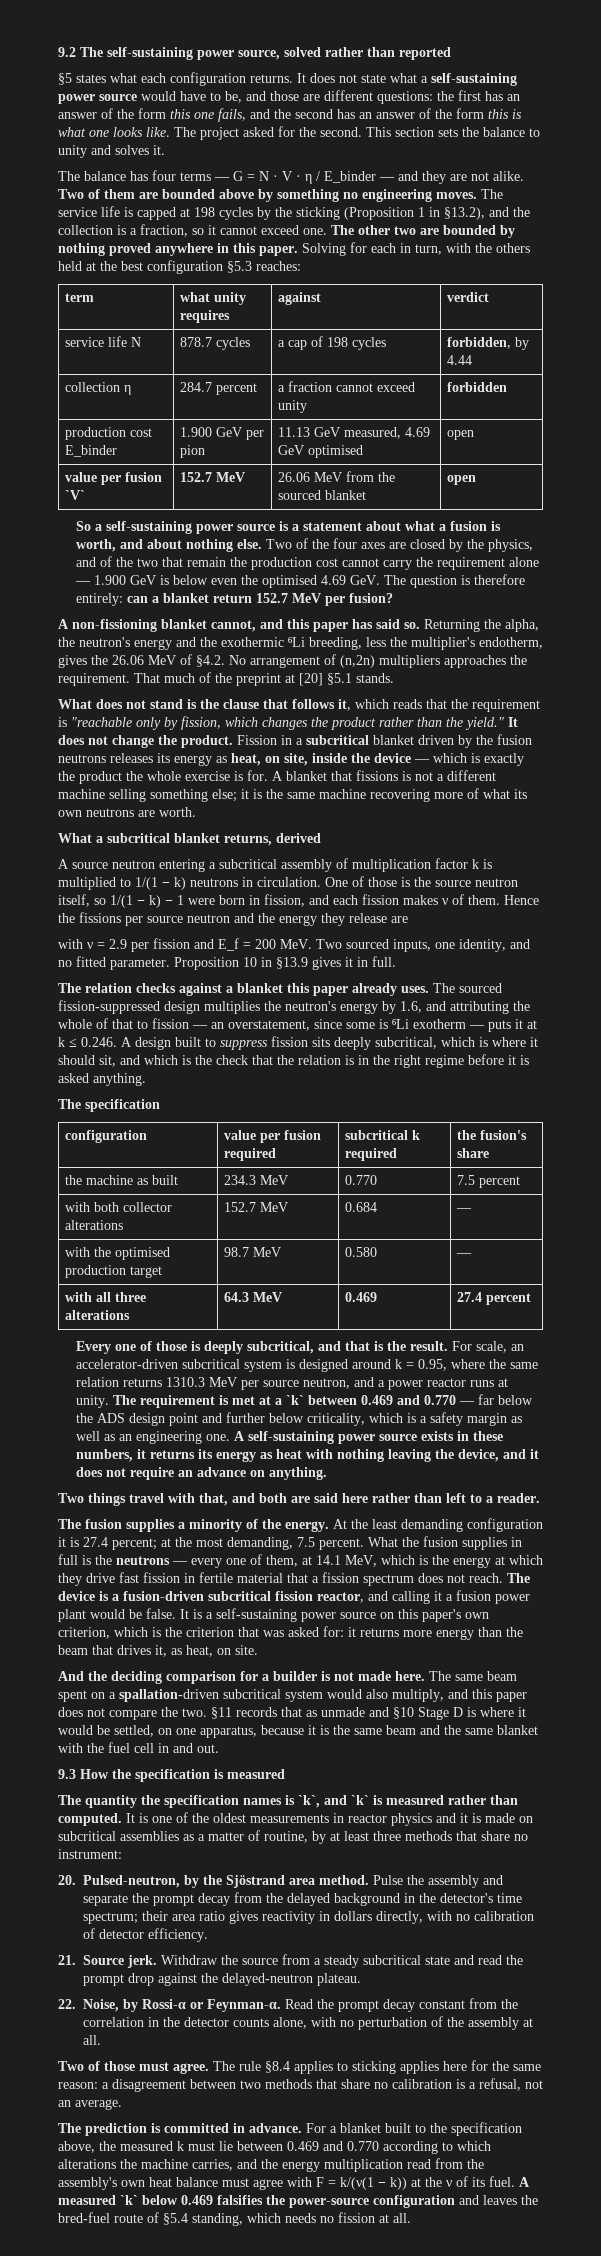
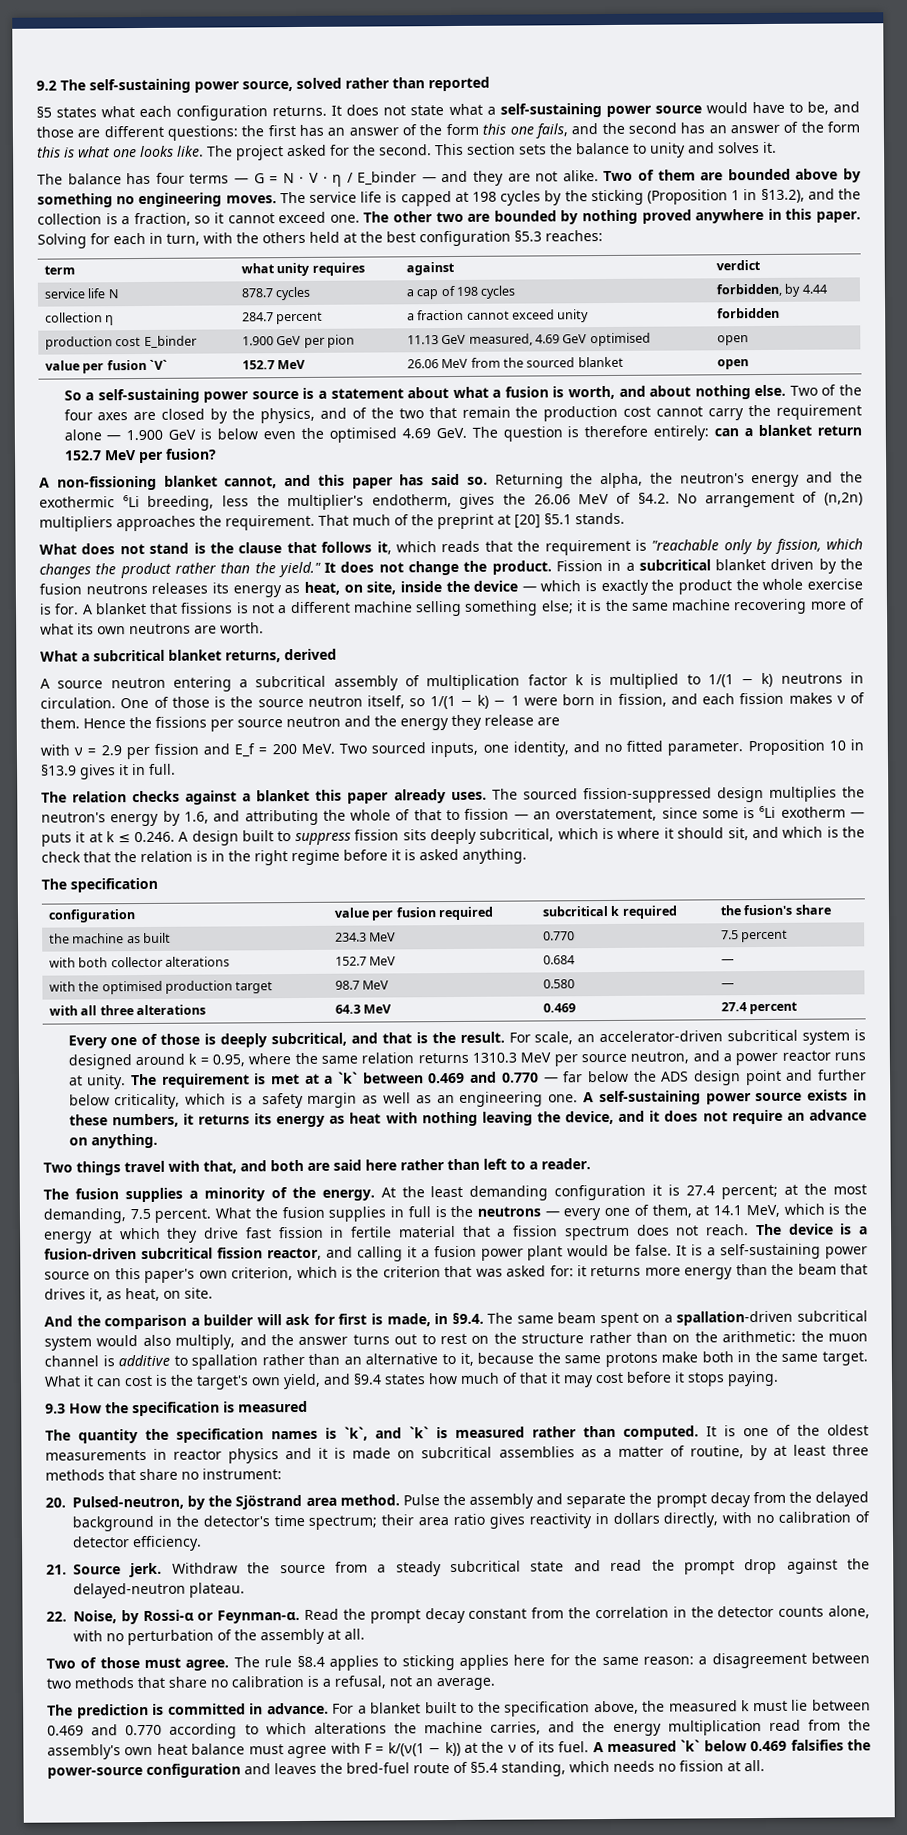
- And the deciding comparison for a builder is not made here. The same beam spent on a spallation-driven subcritical system would also multiply, and this paper does not compare the two. §11 records that as unmade and §10 Stage D is where it would be settled, on one apparatus, because it is the same beam and the same blanket with the fuel cell in and out.
+ And the comparison a builder will ask for first is made, in §9.4. The same beam spent on a spallation-driven subcritical system would also multiply, and the answer turns out to rest on the structure rather than on the arithmetic: the muon channel is additive to spallation rather than an alternative to it, because the same protons make both in the same target. What it can cost is the target's own yield, and §9.4 states how much of that it may cost before it stops paying.

